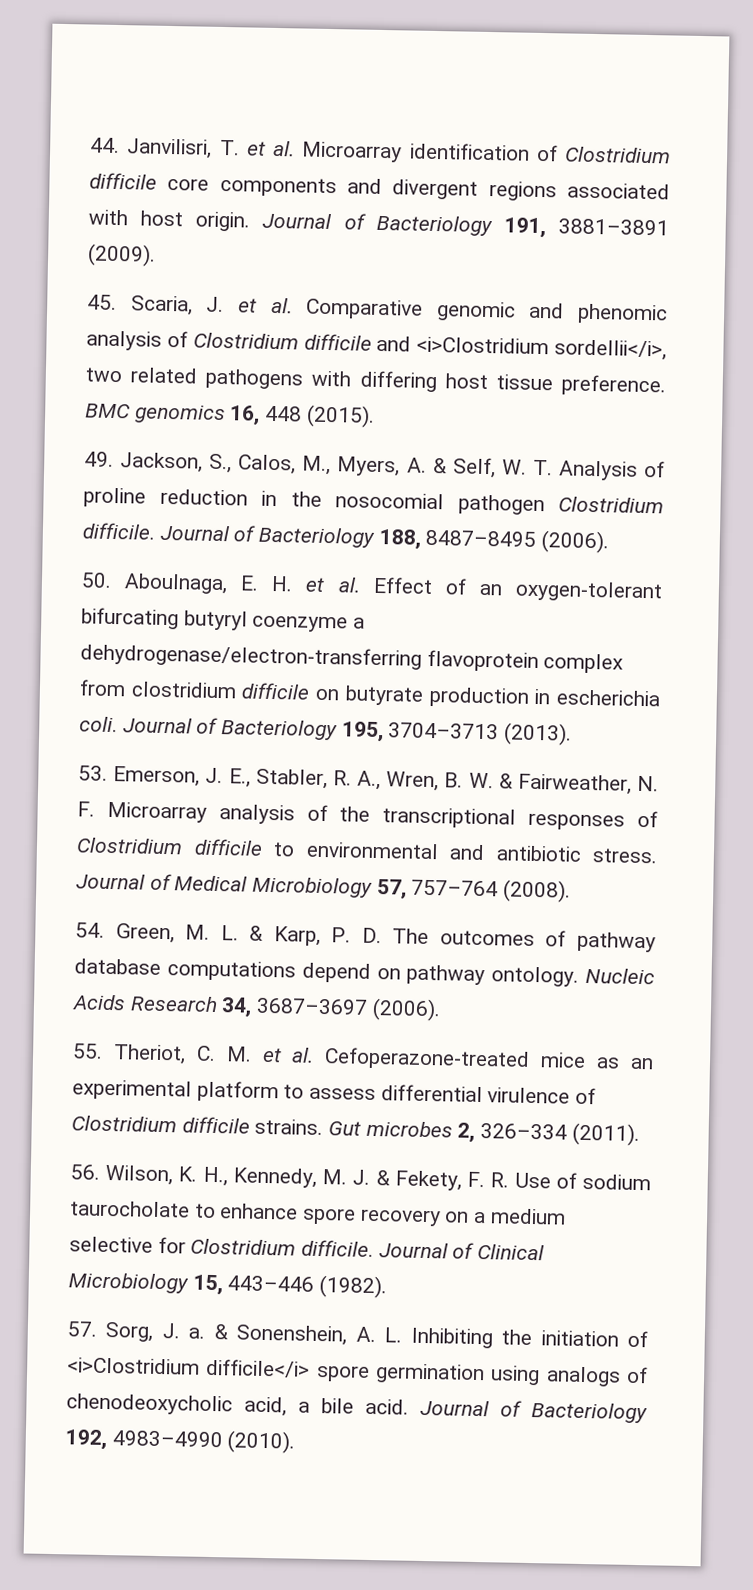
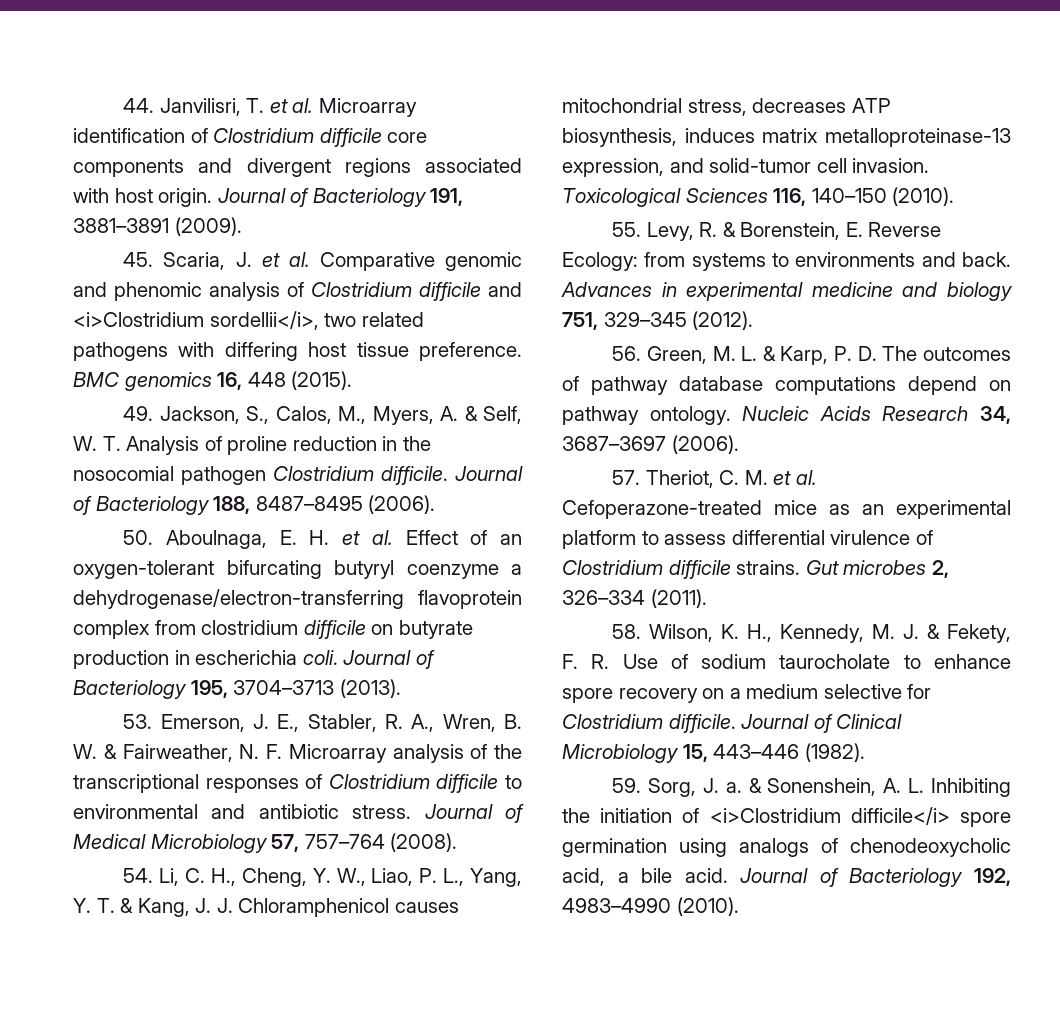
- 54. Green, M. L. & Karp, P. D. The outcomes of pathway database computations depend on pathway ontology.
+ 54. Li, C. H., Cheng, Y. W., Liao, P. L., Yang, Y. T. & Kang, J. J. Chloramphenicol causes mitochondrial stress, decreases ATP biosynthesis, induces matrix metalloproteinase-13 expression, and solid-tumor cell invasion. Toxicological Sciences 116, 140–150 (2010).
+ 55. Levy, R. & Borenstein, E. Reverse Ecology: from systems to environments and back. Advances in experimental medicine and biology 751, 329–345 (2012).
+ 56. Green, M. L. & Karp, P. D. The outcomes of pathway database computations depend on pathway ontology.
- 55. Theriot, C. M. et al. Cefoperazone-treated mice as an experimental platform to assess differential virulence of Clostridium difficile strains.
+ 57. Theriot, C. M. et al. Cefoperazone-treated mice as an experimental platform to assess differential virulence of Clostridium difficile strains.
- 56. Wilson, K. H., Kennedy, M. J. & Fekety, F. R. Use of sodium taurocholate to enhance spore recovery on a medium selective for Clostridium difficile.
+ 58. Wilson, K. H., Kennedy, M. J. & Fekety, F. R. Use of sodium taurocholate to enhance spore recovery on a medium selective for Clostridium difficile.
- 57. Sorg, J. a.
+ 59. Sorg, J. a.

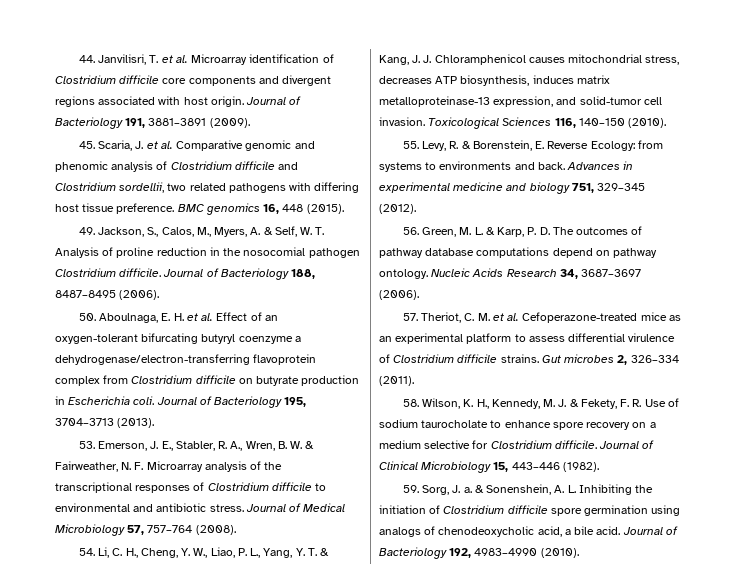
- 45. Scaria, J. et al. Comparative genomic and phenomic analysis of Clostridium difficile and <i>Clostridium sordellii</i>, two related pathogens with differing host tissue preference.
+ 45. Scaria, J. et al. Comparative genomic and phenomic analysis of Clostridium difficile and Clostridium sordellii, two related pathogens with differing host tissue preference.
- 50. Aboulnaga, E. H. et al. Effect of an oxygen-tolerant bifurcating butyryl coenzyme a dehydrogenase/electron-transferring flavoprotein complex from clostridium difficile on butyrate production in escherichia coli.
+ 50. Aboulnaga, E. H. et al. Effect of an oxygen-tolerant bifurcating butyryl coenzyme a dehydrogenase/electron-transferring flavoprotein complex from Clostridium difficile on butyrate production in Escherichia coli.
- & Sonenshein, A. L. Inhibiting the initiation of <i>Clostridium difficile</i> spore germination using analogs of chenodeoxycholic acid, a bile acid.
+ & Sonenshein, A. L. Inhibiting the initiation of Clostridium difficile spore germination using analogs of chenodeoxycholic acid, a bile acid.

